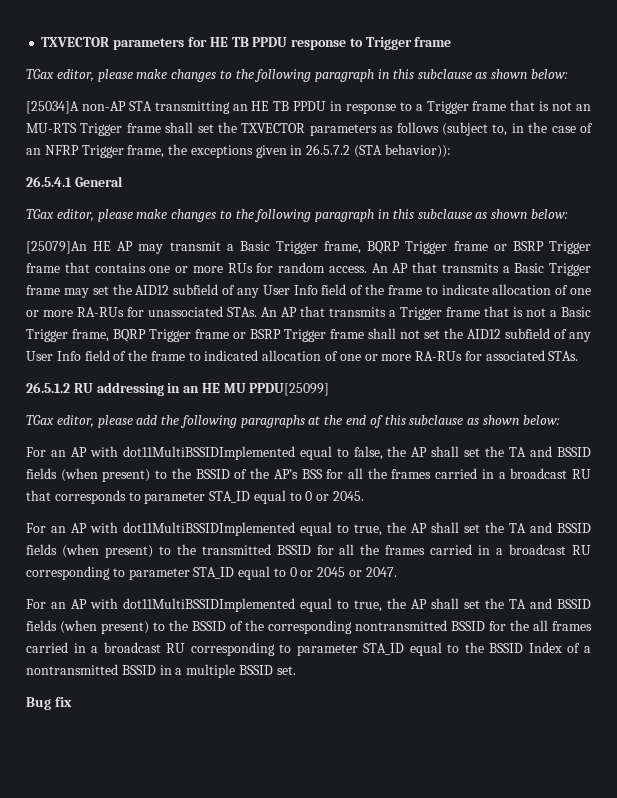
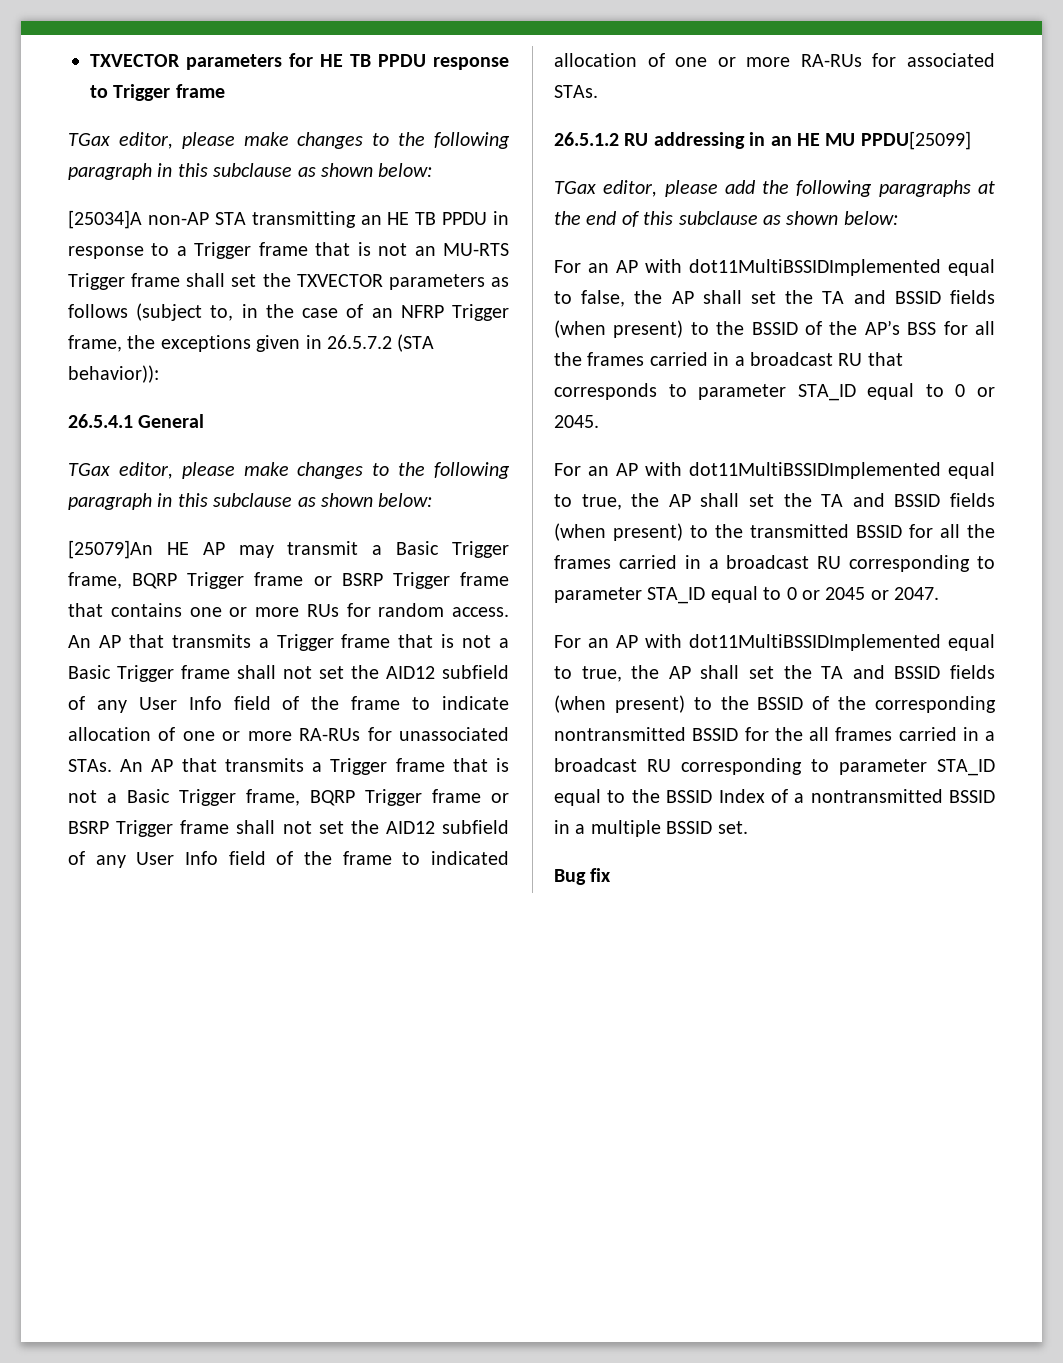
- An AP that transmits a Basic Trigger frame may set the AID12 subfield of any User Info field of the frame to indicate allocation of one or more RA-RUs for unassociated STAs.
+ An AP that transmits a Trigger frame that is not a Basic Trigger frame shall not set the AID12 subfield of any User Info field of the frame to indicate allocation of one or more RA-RUs for unassociated STAs.

